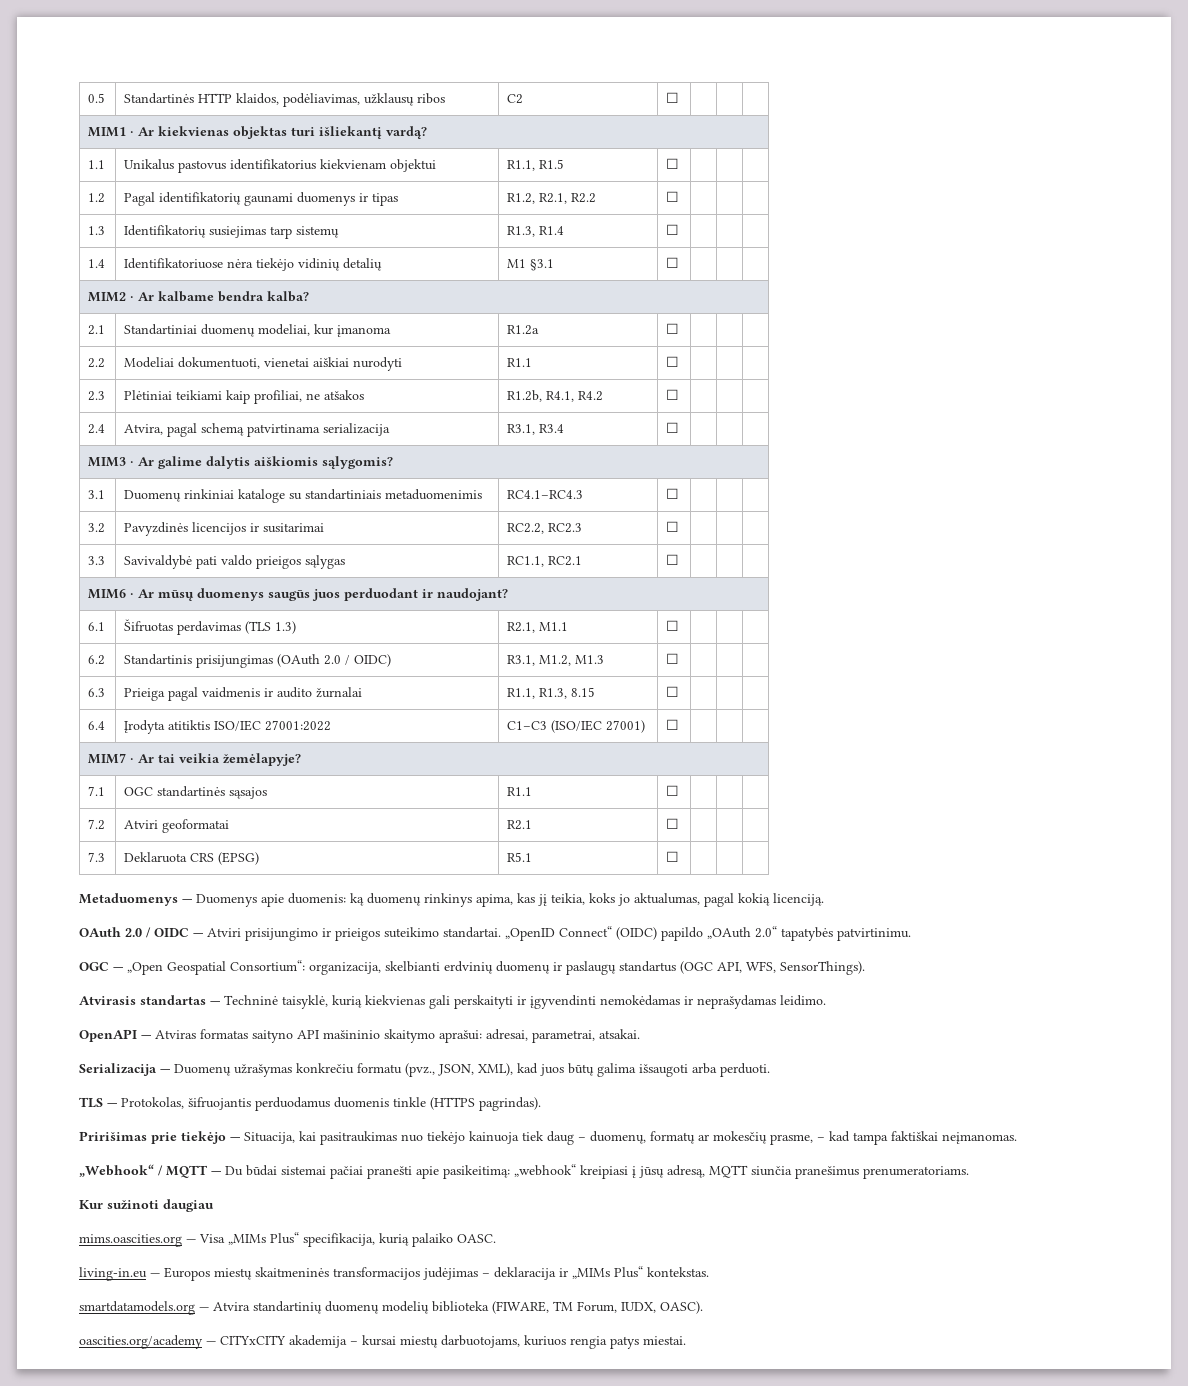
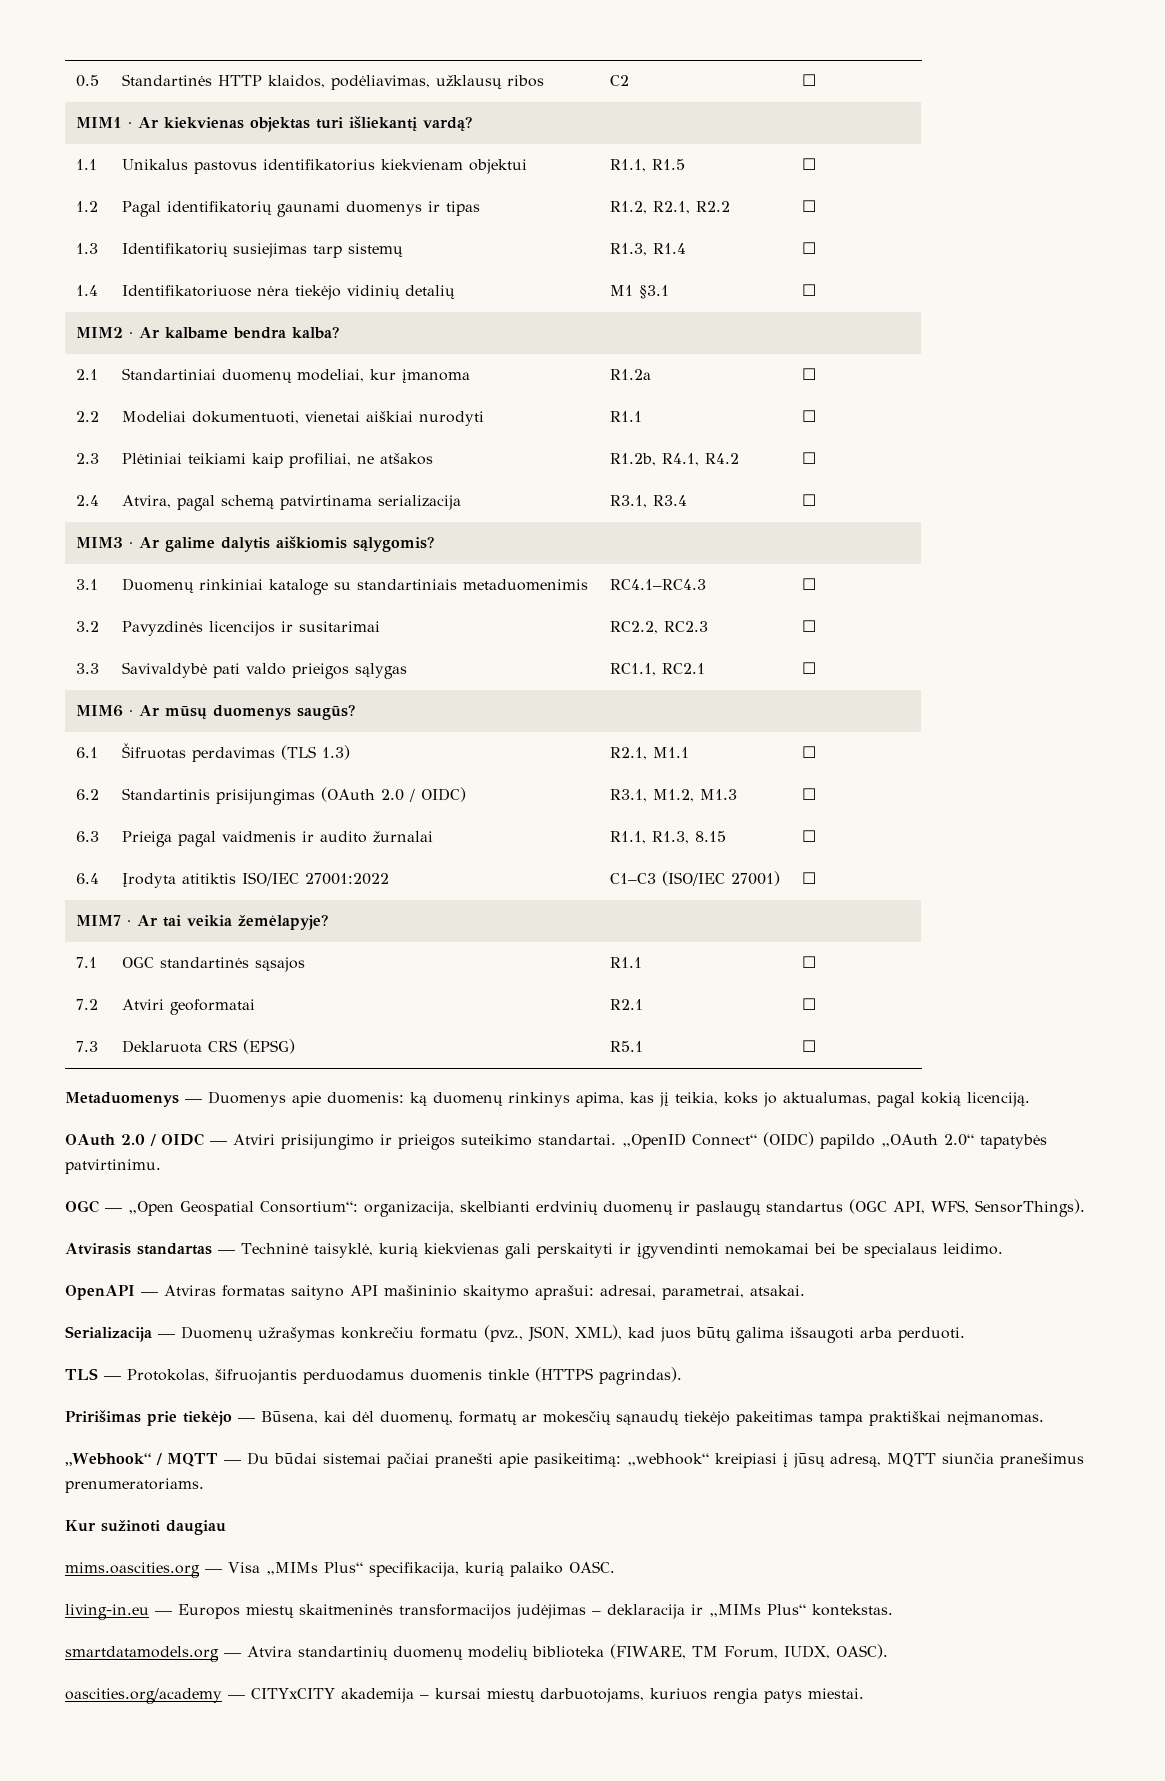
- MIM6 · Ar mūsų duomenys saugūs juos perduodant ir naudojant?
+ MIM6 · Ar mūsų duomenys saugūs?
- Atvirasis standartas — Techninė taisyklė, kurią kiekvienas gali perskaityti ir įgyvendinti nemokėdamas ir neprašydamas leidimo.
+ Atvirasis standartas — Techninė taisyklė, kurią kiekvienas gali perskaityti ir įgyvendinti nemokamai bei be specialaus leidimo.
- Pririšimas prie tiekėjo — Situacija, kai pasitraukimas nuo tiekėjo kainuoja tiek daug – duomenų, formatų ar mokesčių prasme, – kad tampa faktiškai neįmanomas.
+ Pririšimas prie tiekėjo — Būsena, kai dėl duomenų, formatų ar mokesčių sąnaudų tiekėjo pakeitimas tampa praktiškai neįmanomas.

